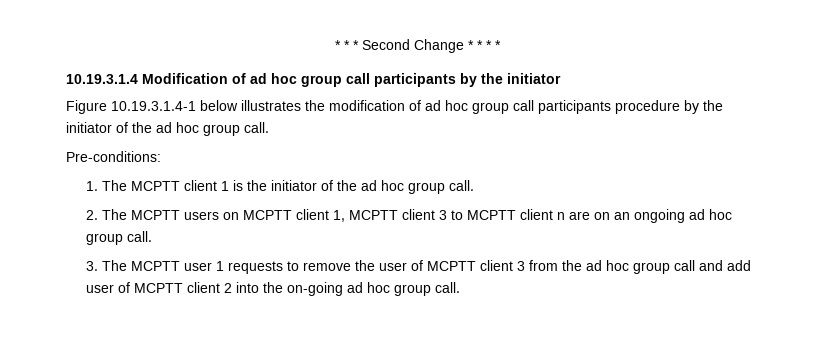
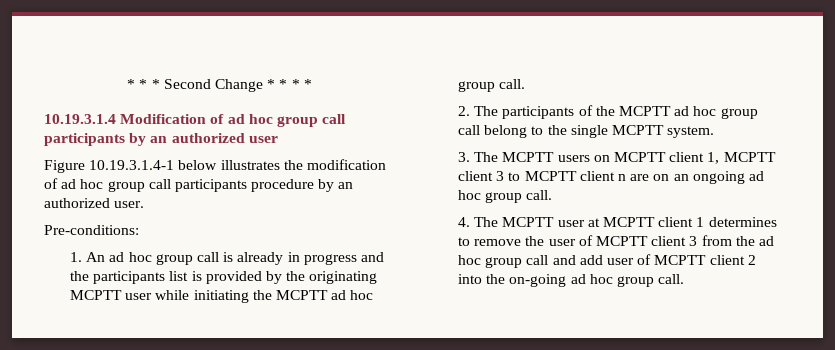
- 10.19.3.1.4 Modification of ad hoc group call participants by the initiator
+ 10.19.3.1.4 Modification of ad hoc group call participants by an authorized user
- Figure 10.19.3.1.4-1 below illustrates the modification of ad hoc group call participants procedure by the initiator of the ad hoc group call.
+ Figure 10.19.3.1.4-1 below illustrates the modification of ad hoc group call participants procedure by an authorized user.
  Pre-conditions:
- 1. The MCPTT client 1 is the initiator of the ad hoc group call.
+ 1. An ad hoc group call is already in progress and the participants list is provided by the originating MCPTT user while initiating the MCPTT ad hoc group call.
- 2. The MCPTT users on MCPTT client 1, MCPTT client 3 to MCPTT client n are on an ongoing ad hoc group call.
+ 2. The participants of the MCPTT ad hoc group call belong to the single MCPTT system.
+ 3. The MCPTT users on MCPTT client 1, MCPTT client 3 to MCPTT client n are on an ongoing ad hoc group call.
- 3. The MCPTT user 1 requests to remove the user of MCPTT client 3 from the ad hoc group call and add user of MCPTT client 2 into the on-going ad hoc group call.
+ 4. The MCPTT user at MCPTT client 1 determines to remove the user of MCPTT client 3 from the ad hoc group call and add user of MCPTT client 2 into the on-going ad hoc group call.

